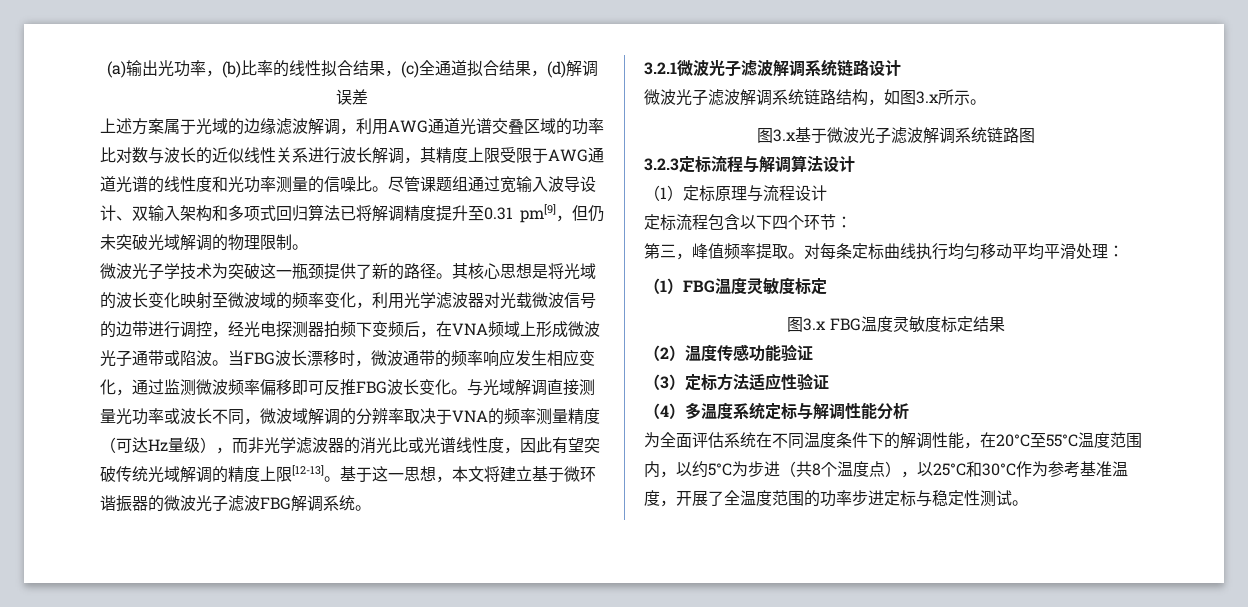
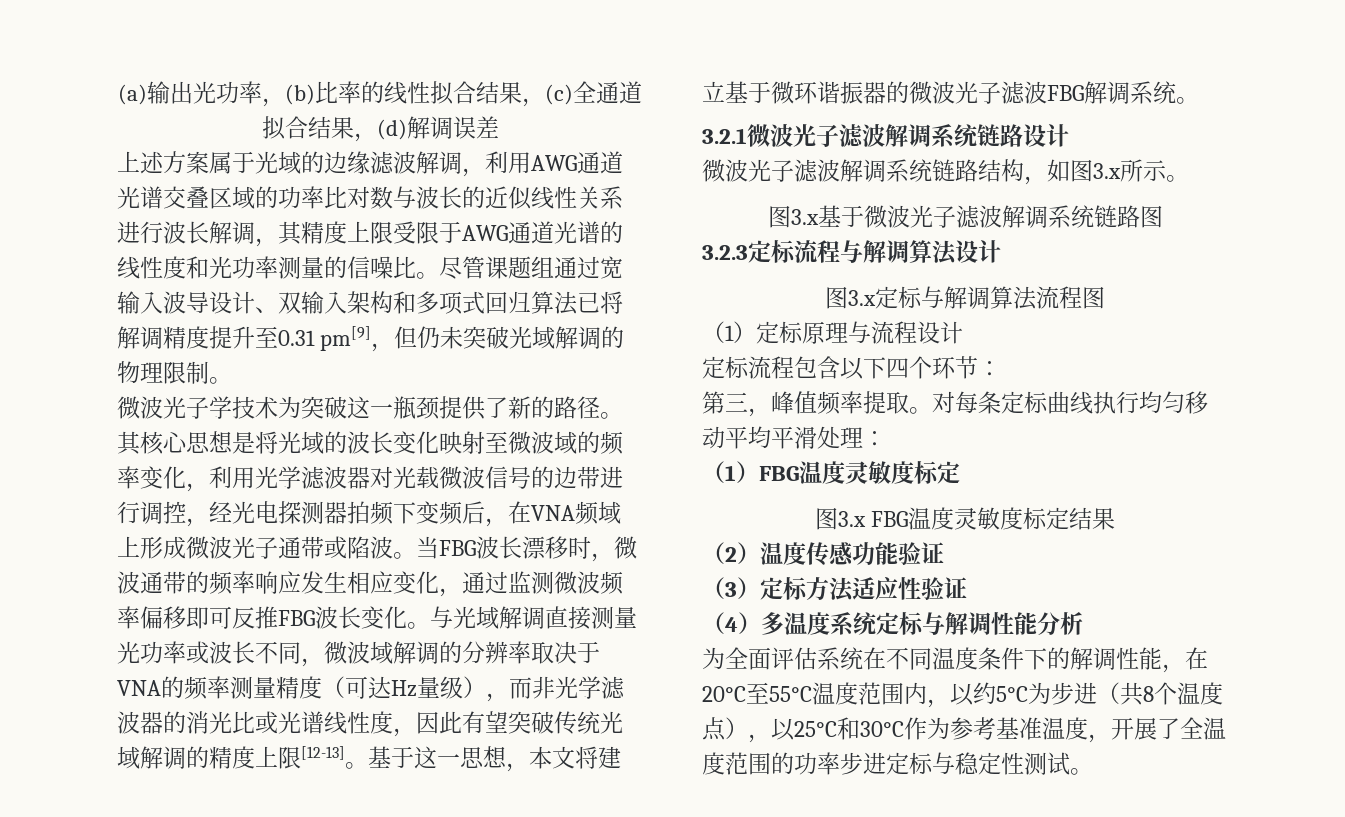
+ 图3.x定标与解调算法流程图

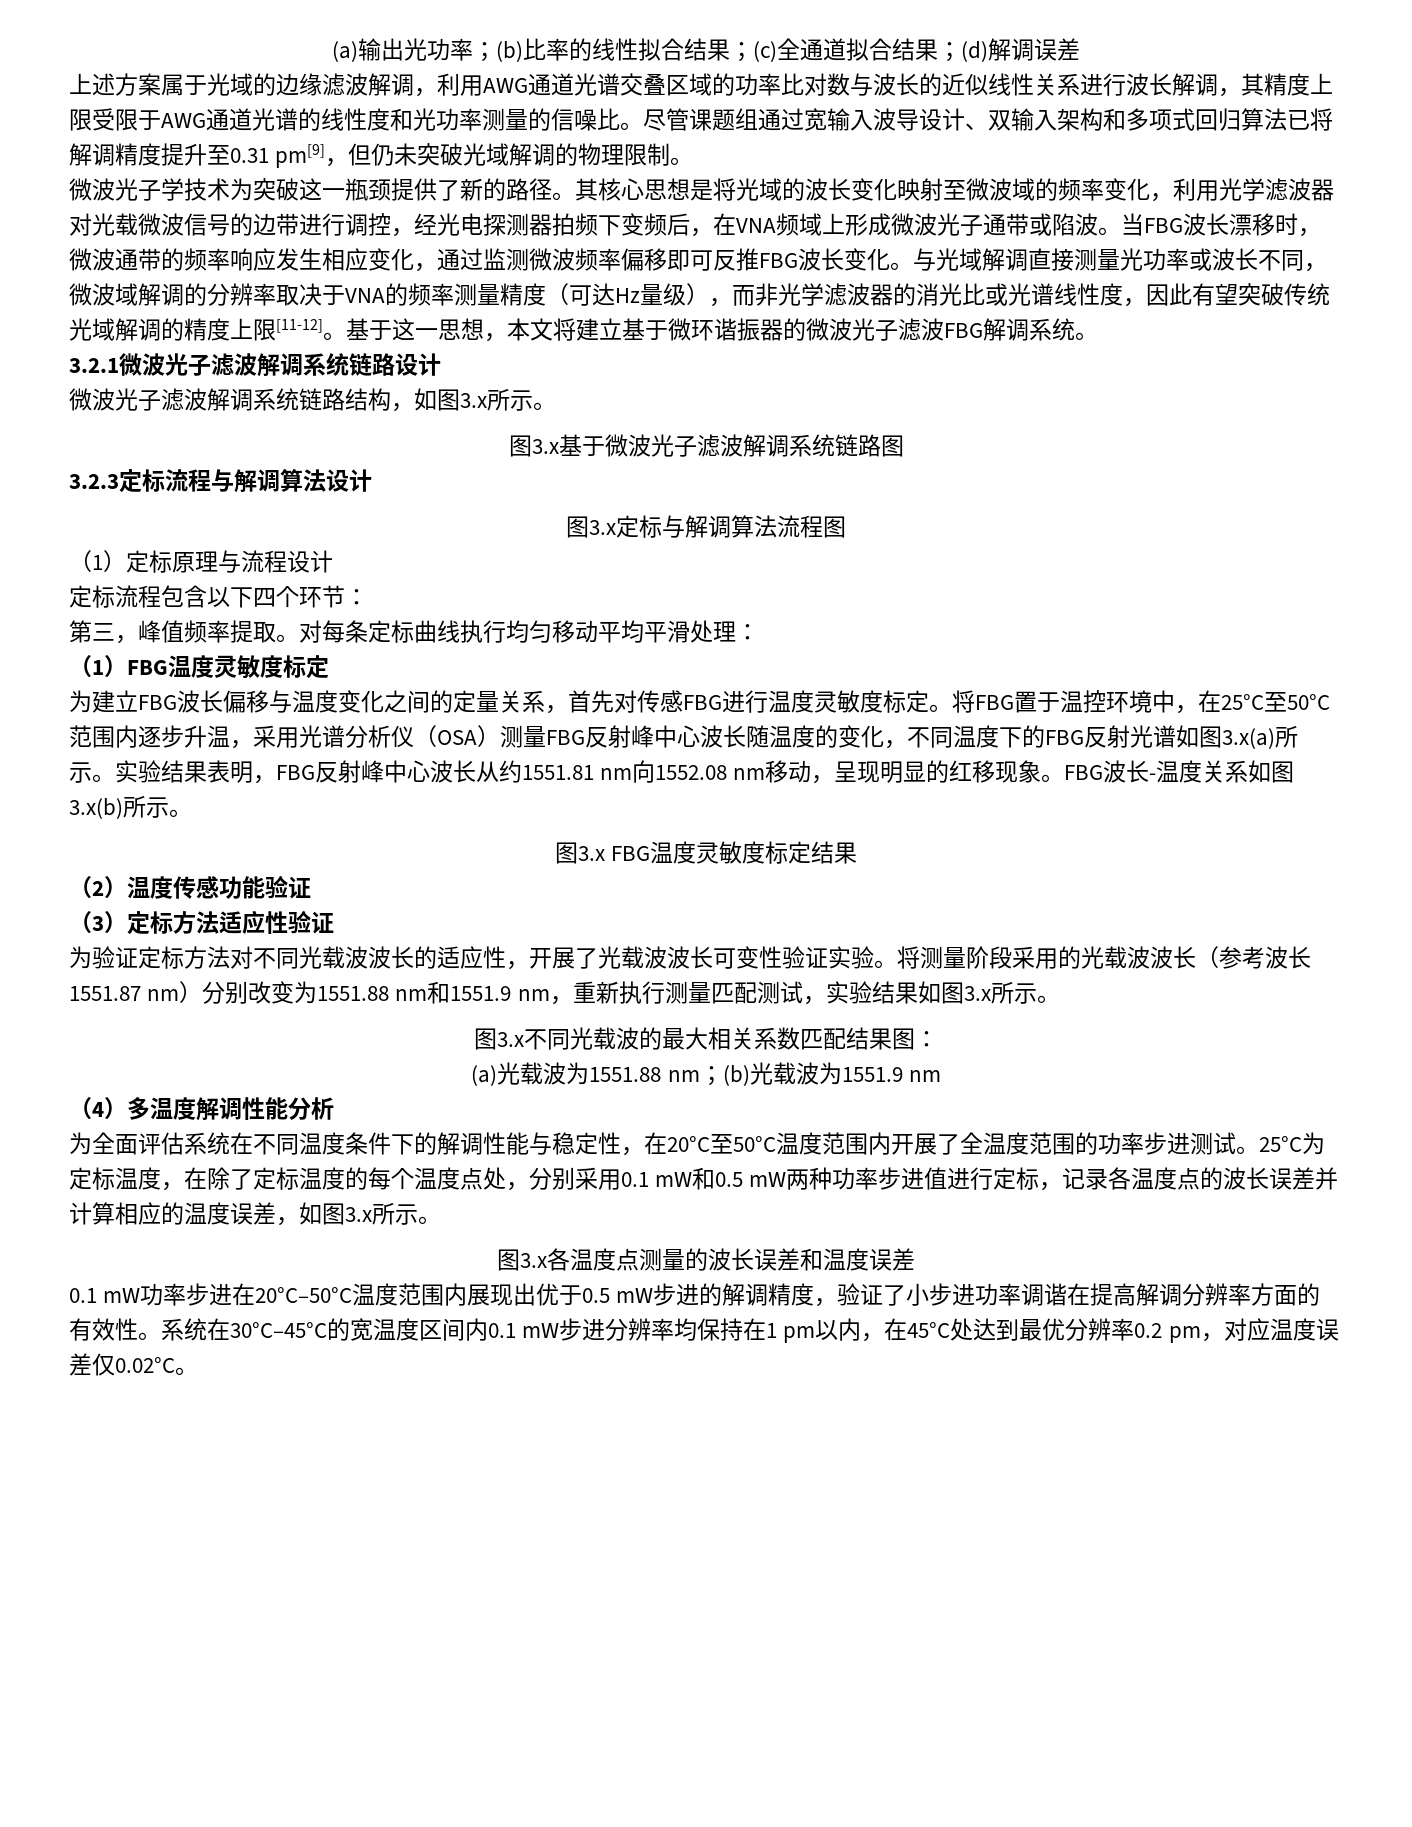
- (a)输出光功率，(b)比率的线性拟合结果，(c)全通道拟合结果，(d)解调误差
+ (a)输出光功率；(b)比率的线性拟合结果；(c)全通道拟合结果；(d)解调误差
- 与光域解调直接测量光功率或波长不同，微波域解调的分辨率取决于VNA的频率测量精度（可达Hz量级），而非光学滤波器的消光比或光谱线性度，因此有望突破传统光域解调的精度上限[12-13]。
+ 与光域解调直接测量光功率或波长不同，微波域解调的分辨率取决于VNA的频率测量精度（可达Hz量级），而非光学滤波器的消光比或光谱线性度，因此有望突破传统光域解调的精度上限[11-12]。
+ 为建立FBG波长偏移与温度变化之间的定量关系，首先对传感FBG进行温度灵敏度标定。将FBG置于温控环境中，在25°C至50°C范围内逐步升温，采用光谱分析仪（OSA）测量FBG反射峰中心波长随温度的变化，不同温度下的FBG反射光谱如图3.x(a)所示。实验结果表明，FBG反射峰中心波长从约1551.81 nm向1552.08 nm移动，呈现明显的红移现象。FBG波长-温度关系如图3.x(b)所示。
+ 为验证定标方法对不同光载波波长的适应性，开展了光载波波长可变性验证实验。将测量阶段采用的光载波波长（参考波长1551.87 nm）分别改变为1551.88 nm和1551.9 nm，重新执行测量匹配测试，实验结果如图3.x所示。
+ 图3.x不同光载波的最大相关系数匹配结果图：
+ (a)光载波为1551.88 nm；(b)光载波为1551.9 nm
- （4）多温度系统定标与解调性能分析
+ （4）多温度解调性能分析
- 为全面评估系统在不同温度条件下的解调性能，在20°C至55°C温度范围内，以约5°C为步进（共8个温度点），以25°C和30°C作为参考基准温度，开展了全温度范围的功率步进定标与稳定性测试。
+ 为全面评估系统在不同温度条件下的解调性能与稳定性，在20°C至50°C温度范围内开展了全温度范围的功率步进测试。25°C为定标温度，在除了定标温度的每个温度点处，分别采用0.1 mW和0.5 mW两种功率步进值进行定标，记录各温度点的波长误差并计算相应的温度误差，如图3.x所示。
+ 图3.x各温度点测量的波长误差和温度误差
+ 0.1 mW功率步进在20°C–50°C温度范围内展现出优于0.5 mW步进的解调精度，验证了小步进功率调谐在提高解调分辨率方面的有效性。系统在30°C–45°C的宽温度区间内0.1 mW步进分辨率均保持在1 pm以内，在45°C处达到最优分辨率0.2 pm，对应温度误差仅0.02°C。

